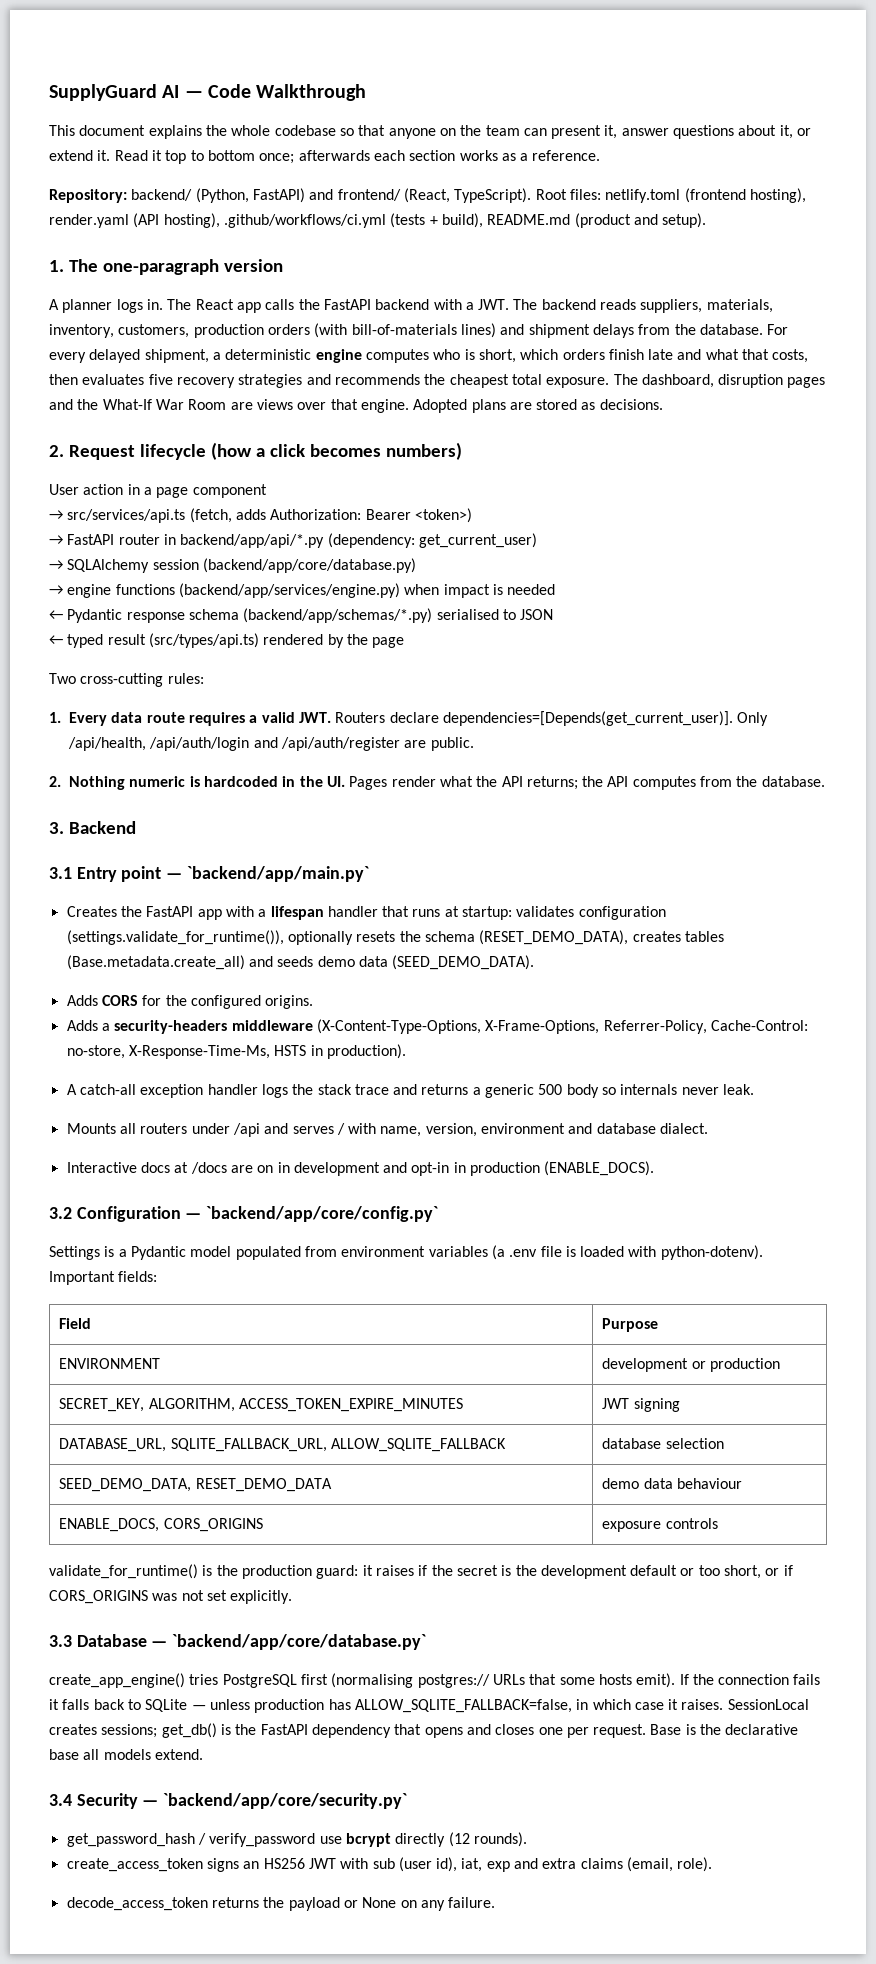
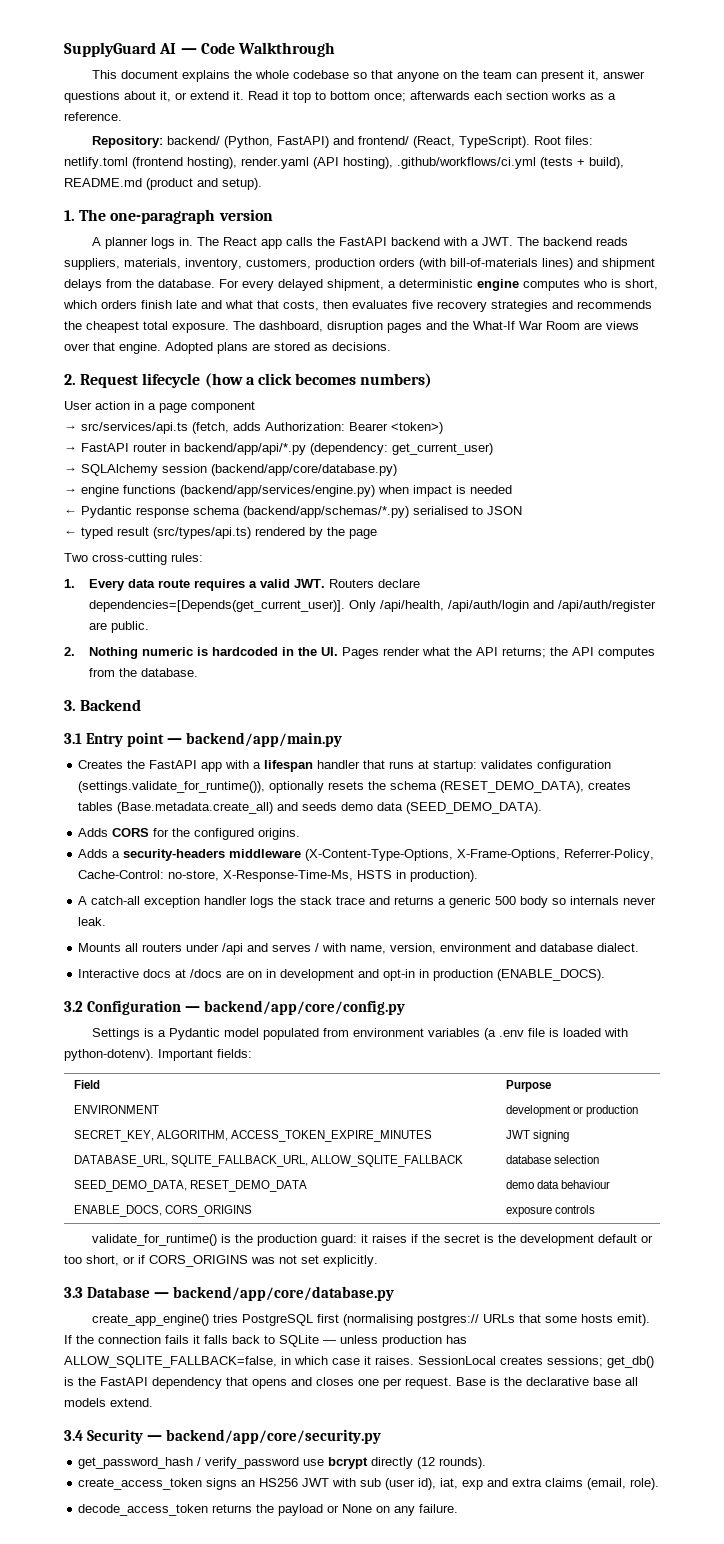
- 3.1 Entry point — `backend/app/main.py`
+ 3.1 Entry point — backend/app/main.py
- 3.2 Configuration — `backend/app/core/config.py`
+ 3.2 Configuration — backend/app/core/config.py
- 3.3 Database — `backend/app/core/database.py`
+ 3.3 Database — backend/app/core/database.py
- 3.4 Security — `backend/app/core/security.py`
+ 3.4 Security — backend/app/core/security.py

